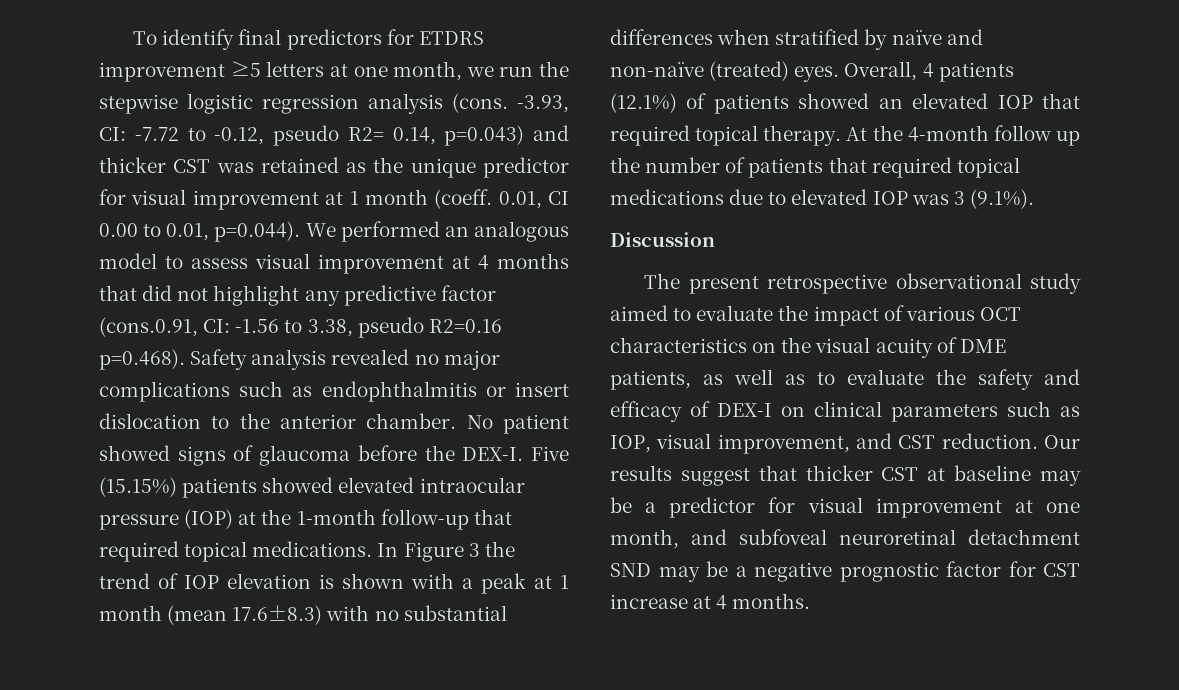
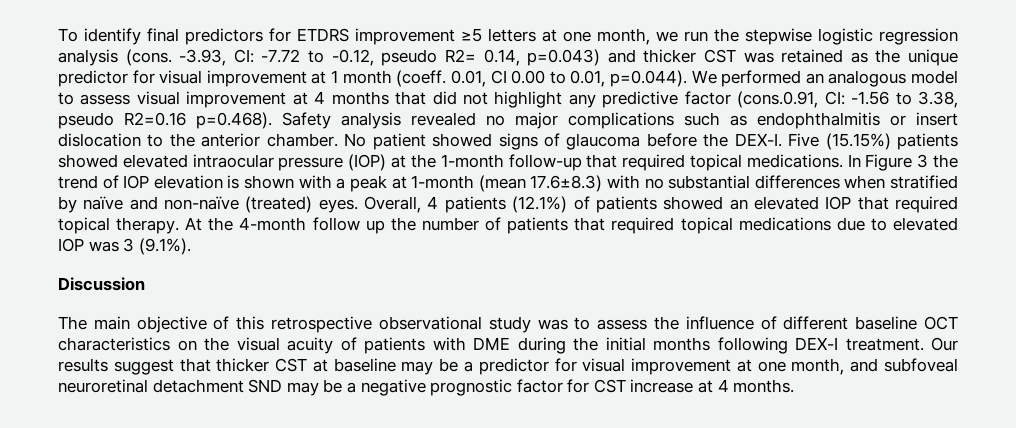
- In Figure 3 the trend of IOP elevation is shown with a peak at 1 month (mean 17.6±8.3) with no substantial differences when stratified by naïve and non-naïve (treated) eyes.
+ In Figure 3 the trend of IOP elevation is shown with a peak at 1-month (mean 17.6±8.3) with no substantial differences when stratified by naïve and non-naïve (treated) eyes.
- The present retrospective observational study aimed to evaluate the impact of various OCT characteristics on the visual acuity of DME patients, as well as to evaluate the safety and efficacy of DEX-I on clinical parameters such as IOP, visual improvement, and CST reduction.
+ The main objective of this retrospective observational study was to assess the influence of different baseline OCT characteristics on the visual acuity of patients with DME during the initial months following DEX-I treatment.

